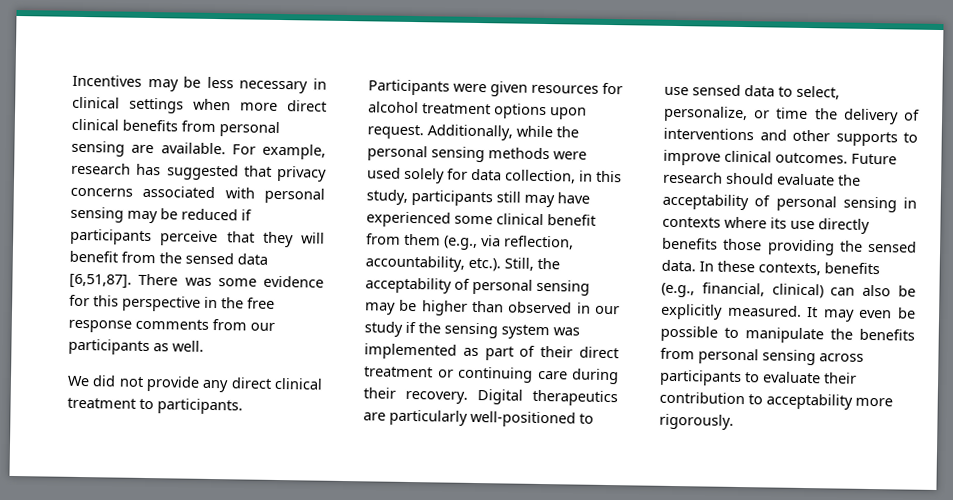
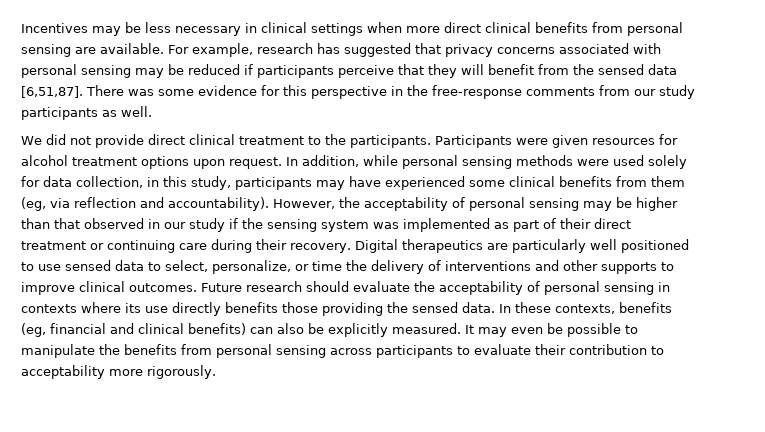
- There was some evidence for this perspective in the free response comments from our participants as well.
+ There was some evidence for this perspective in the free-response comments from our study participants as well.
- We did not provide any direct clinical treatment to participants.
+ We did not provide direct clinical treatment to the participants.
- Additionally, while the personal sensing methods were used solely for data collection, in this study, participants still may have experienced some clinical benefit from them (e.g., via reflection, accountability, etc.). Still, the acceptability of personal sensing may be higher than observed in our study if the sensing system was implemented as part of their direct treatment or continuing care during their recovery.
+ In addition, while personal sensing methods were used solely for data collection, in this study, participants may have experienced some clinical benefits from them (eg, via reflection and accountability). However, the acceptability of personal sensing may be higher than that observed in our study if the sensing system was implemented as part of their direct treatment or continuing care during their recovery.
- Digital therapeutics are particularly well-positioned to use sensed data to select, personalize, or time the delivery of interventions and other supports to improve clinical outcomes.
+ Digital therapeutics are particularly well positioned to use sensed data to select, personalize, or time the delivery of interventions and other supports to improve clinical outcomes.
- In these contexts, benefits (e.g., financial, clinical) can also be explicitly measured.
+ In these contexts, benefits (eg, financial and clinical benefits) can also be explicitly measured.

